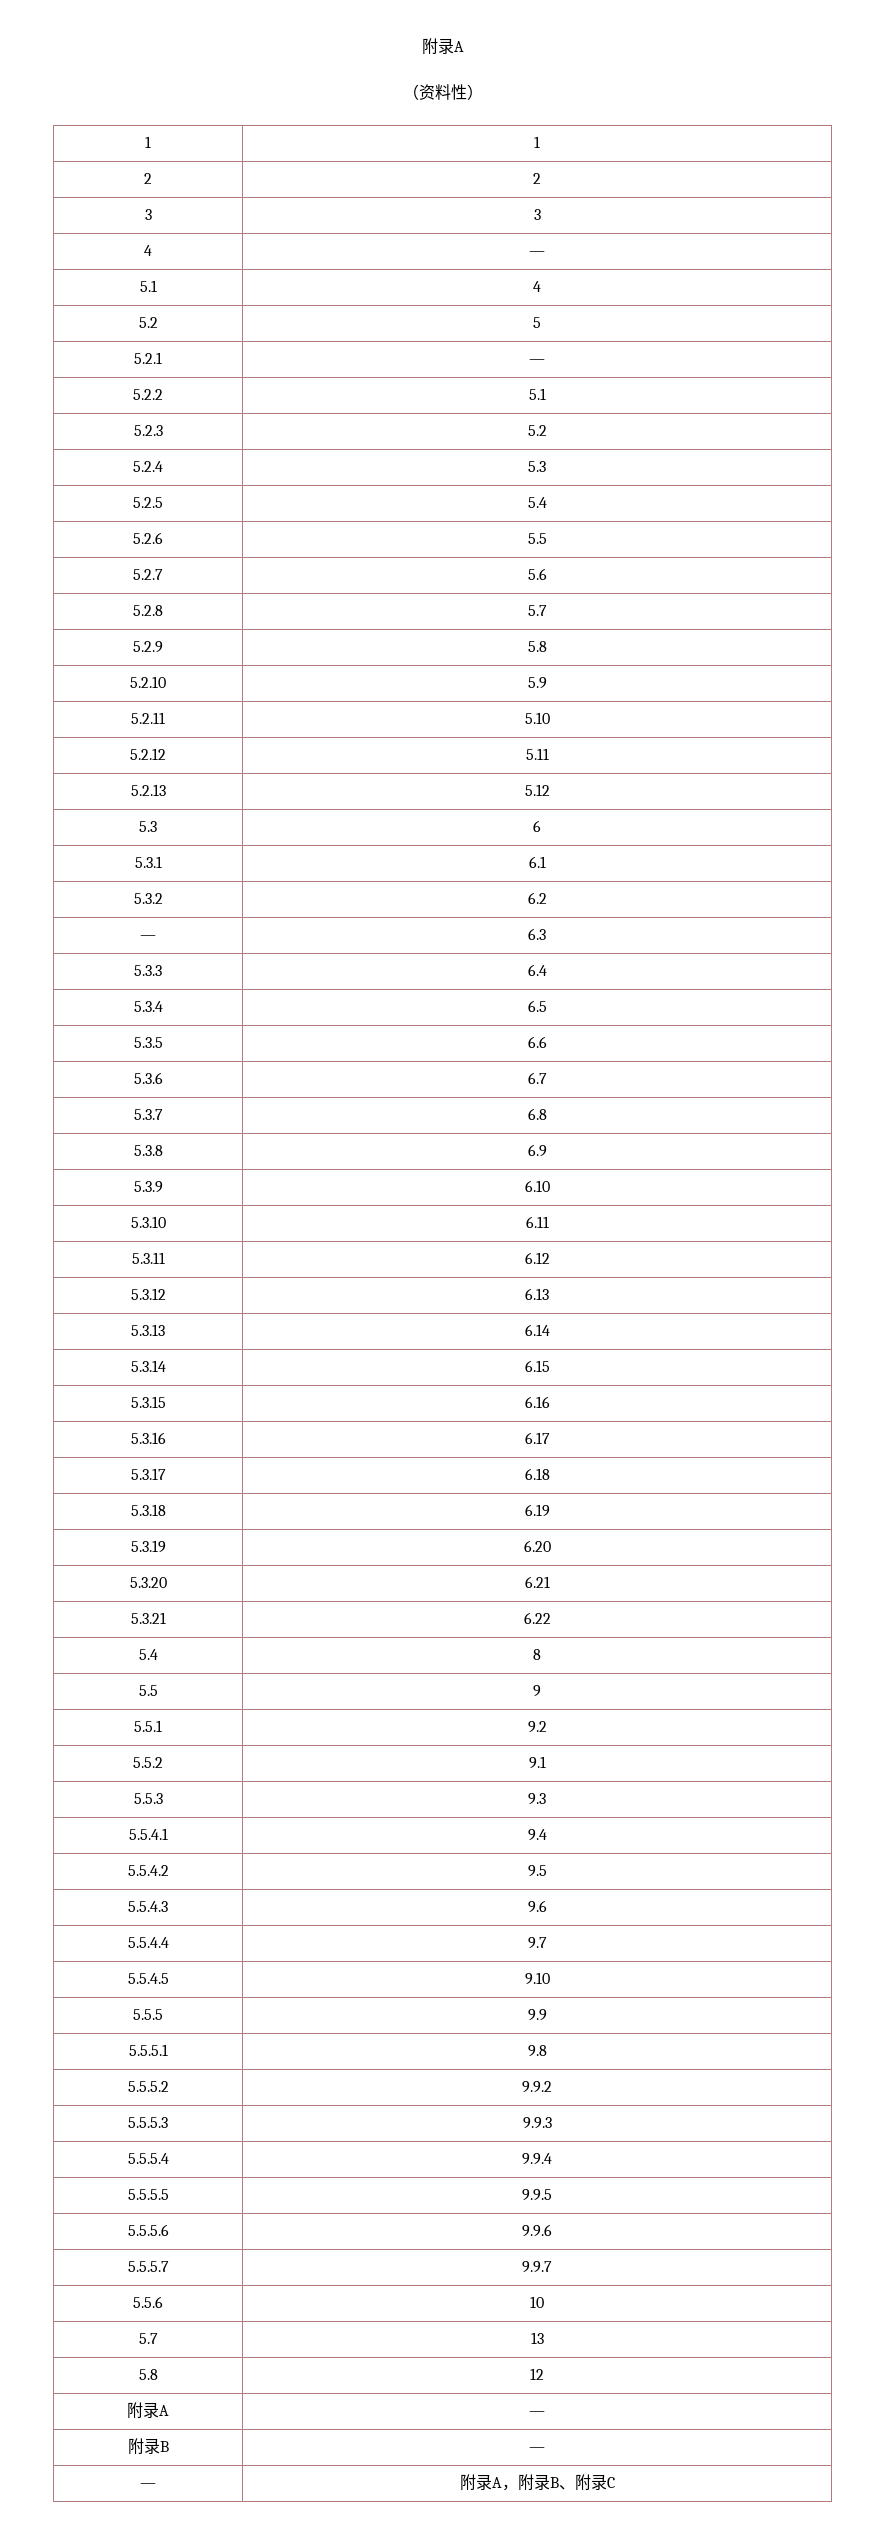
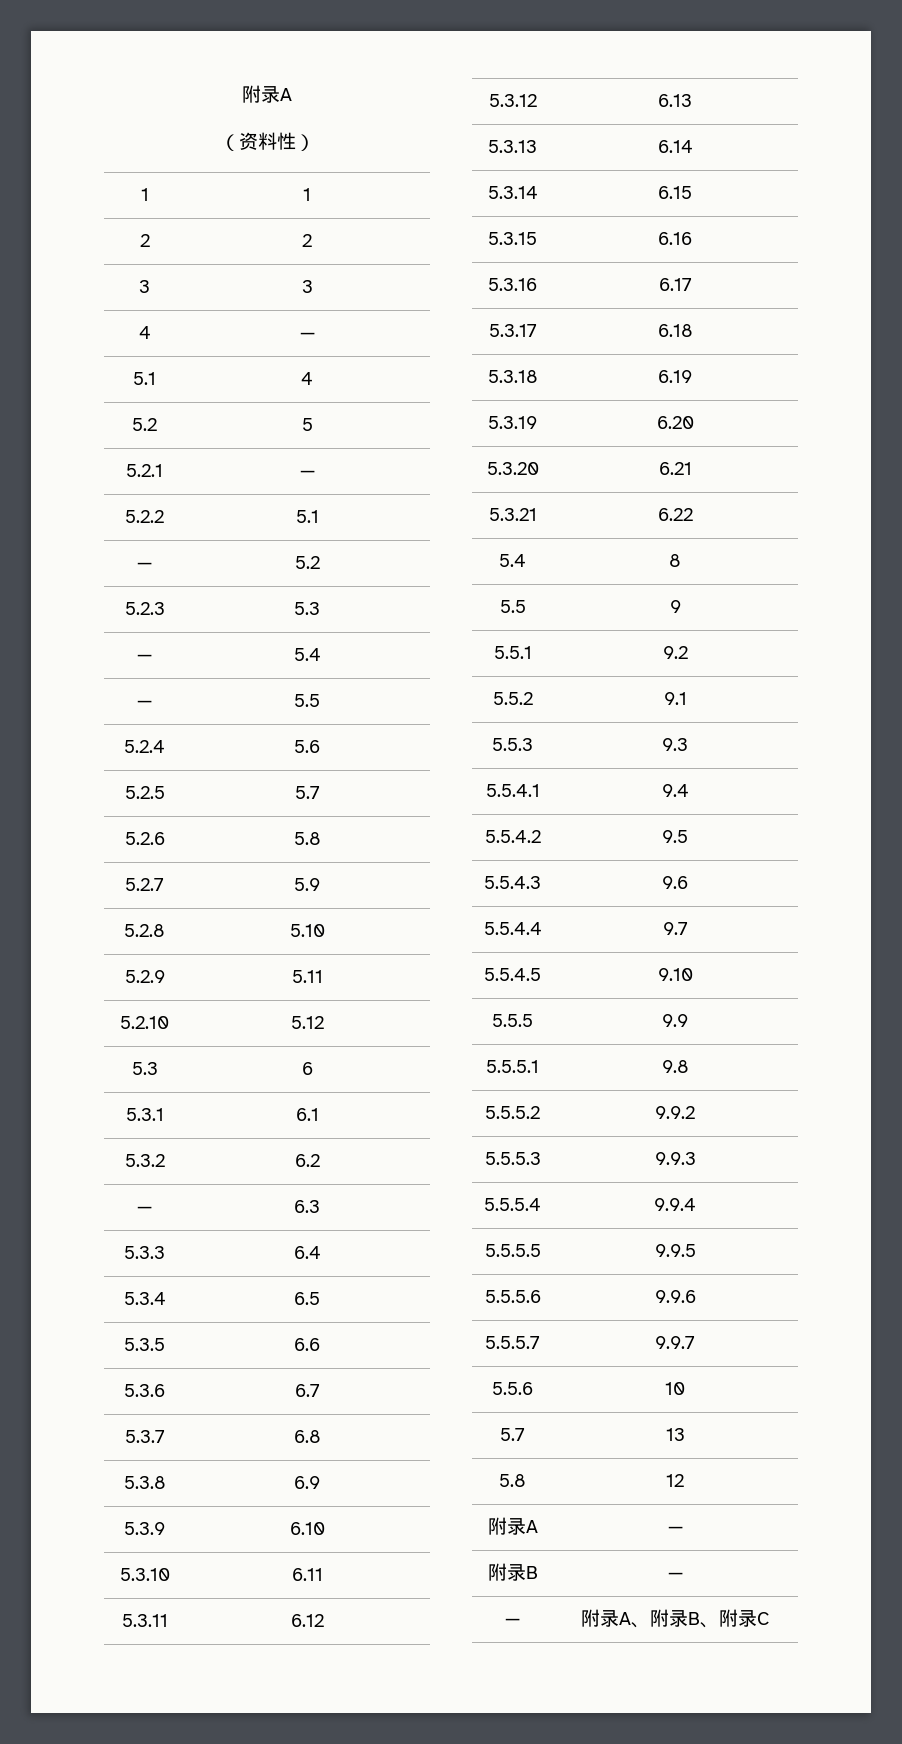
- 5.2.3 | 5.2
+ — | 5.2
- 5.2.4 | 5.3
+ 5.2.3 | 5.3
- 5.2.5 | 5.4
+ — | 5.4
- 5.2.6 | 5.5
+ — | 5.5
- 5.2.7 | 5.6
+ 5.2.4 | 5.6
- 5.2.8 | 5.7
+ 5.2.5 | 5.7
- 5.2.9 | 5.8
+ 5.2.6 | 5.8
- 5.2.10 | 5.9
+ 5.2.7 | 5.9
- 5.2.11 | 5.10
+ 5.2.8 | 5.10
- 5.2.12 | 5.11
+ 5.2.9 | 5.11
- 5.2.13 | 5.12
+ 5.2.10 | 5.12
- — | 附录A，附录B、附录C
+ — | 附录A、附录B、附录C

